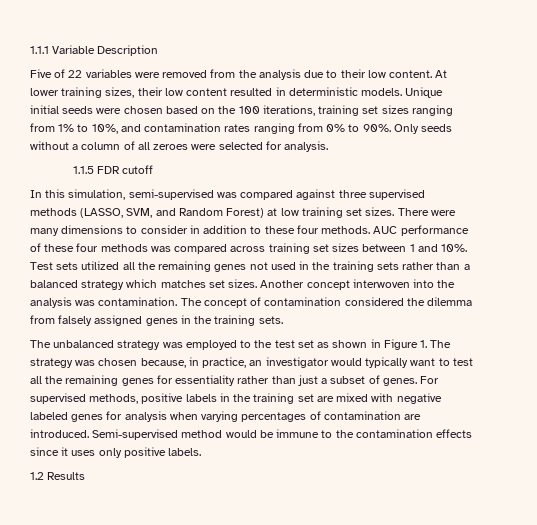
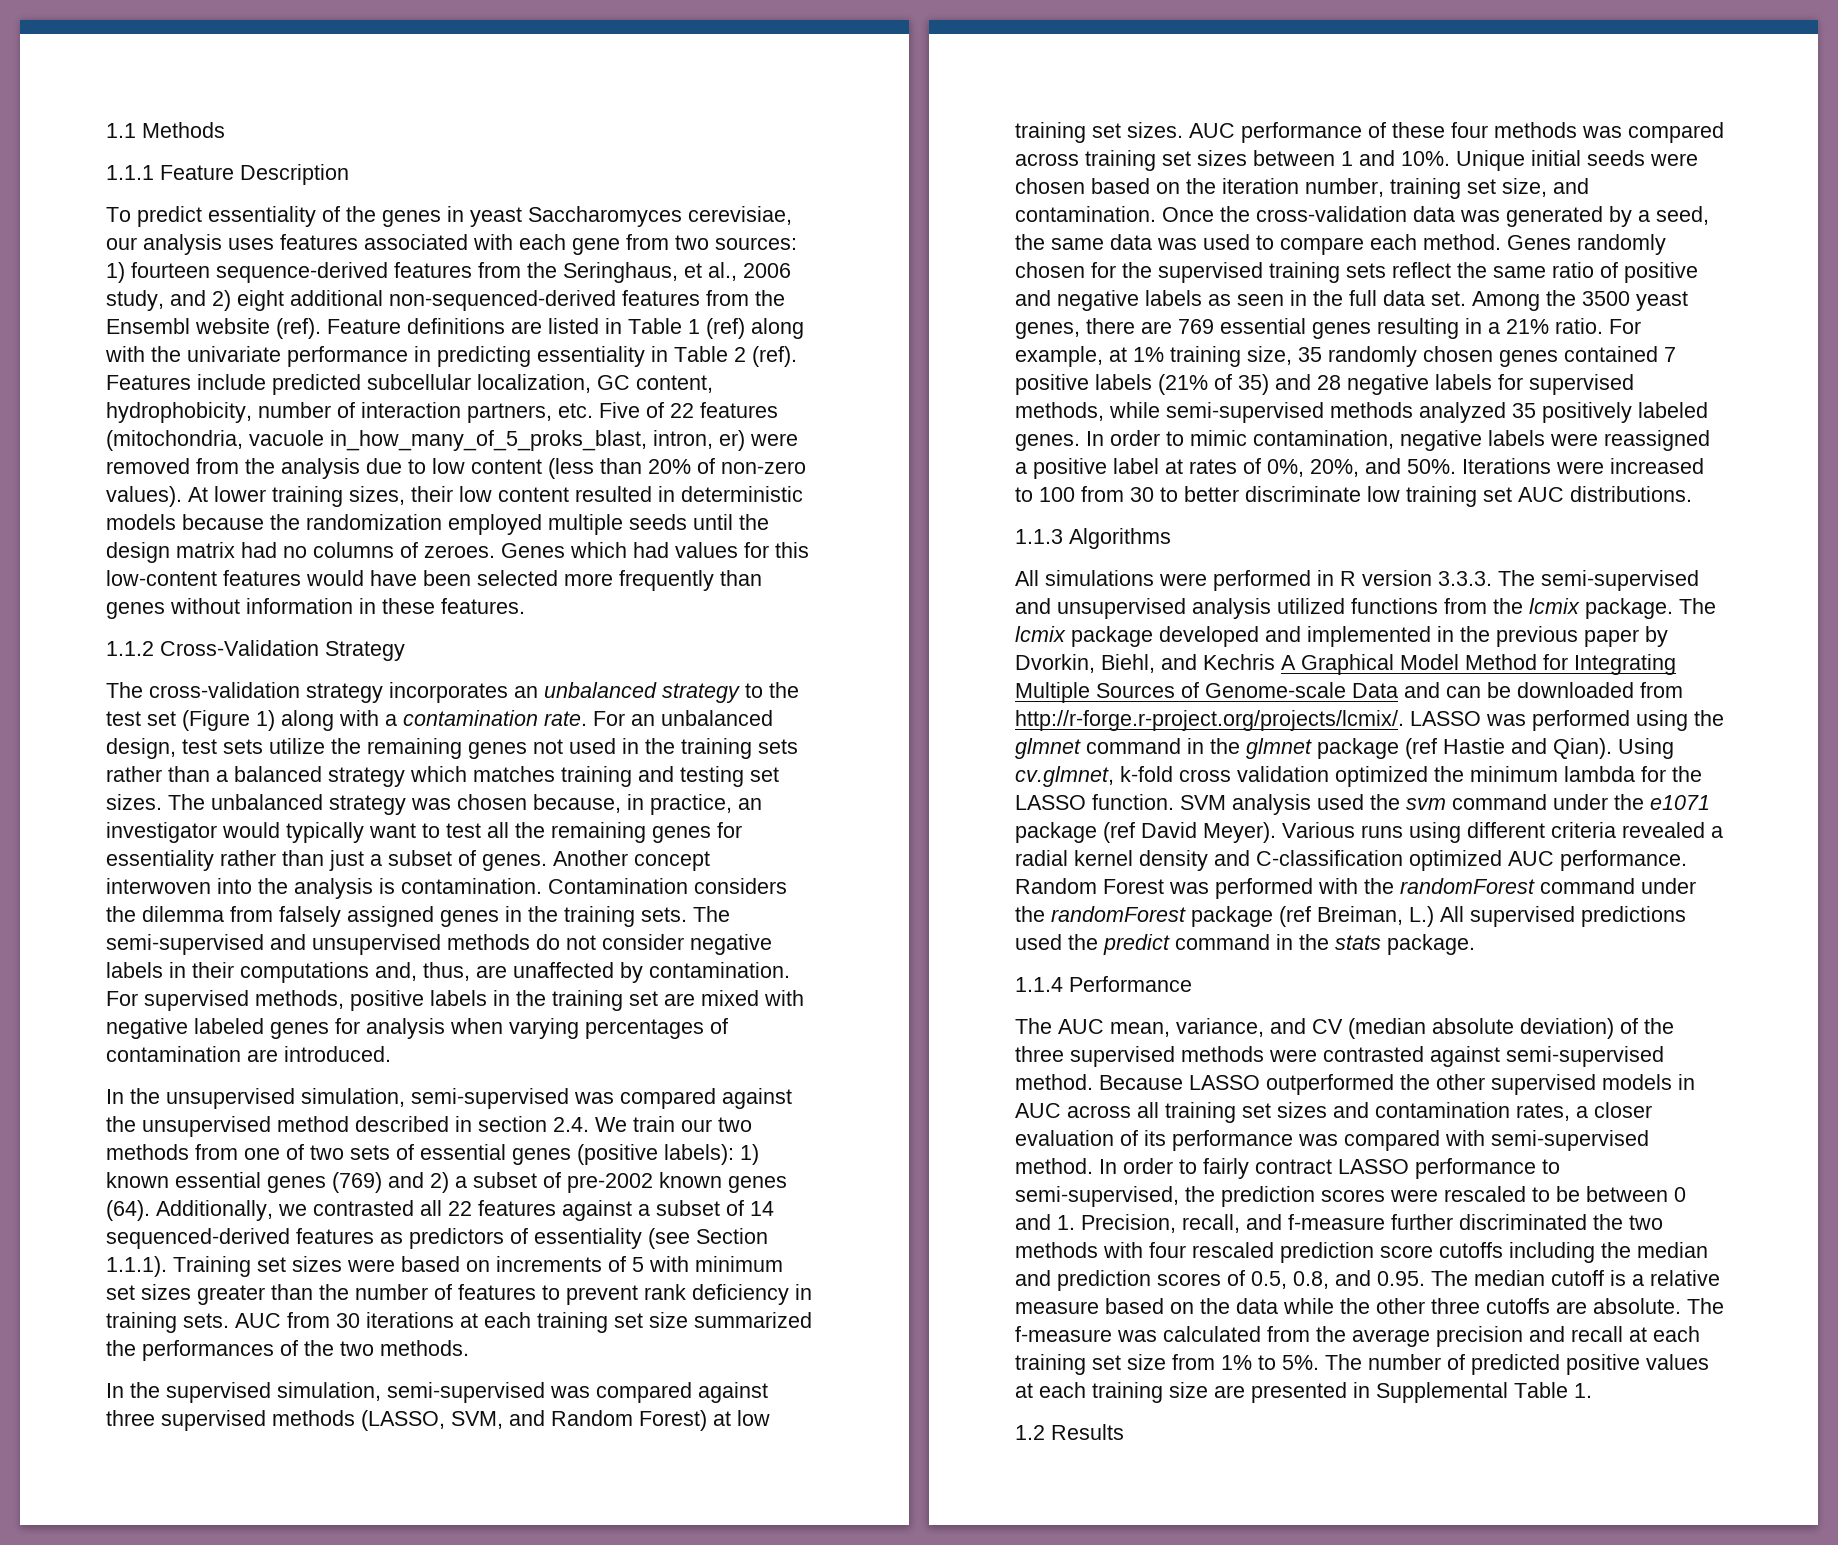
- 1.1.1 Variable Description
- Five of 22 variables were removed from the analysis due to their low content.
+ 1.1 Methods
+ 1.1.1 Feature Description
+ To predict essentiality of the genes in yeast Saccharomyces cerevisiae, our analysis uses features associated with each gene from two sources: 1) fourteen sequence-derived features from the Seringhaus, et al., 2006 study, and 2) eight additional non-sequenced-derived features from the Ensembl website (ref). Feature definitions are listed in Table 1 (ref) along with the univariate performance in predicting essentiality in Table 2 (ref). Features include predicted subcellular localization, GC content, hydrophobicity, number of interaction partners, etc. Five of 22 features (mitochondria, vacuole in_how_many_of_5_proks_blast, intron, er) were removed from the analysis due to low content (less than 20% of non-zero values).
- At lower training sizes, their low content resulted in deterministic models. Unique initial seeds were chosen based on the 100 iterations, training set sizes ranging from 1% to 10%, and contamination rates ranging from 0% to 90%. Only seeds without a column of all zeroes were selected for analysis.
- 1.1.5 FDR cutoff
- In this simulation, semi-supervised was compared against three supervised methods (LASSO, SVM, and Random Forest) at low training set sizes. There were many dimensions to consider in addition to these four methods. AUC performance of these four methods was compared across training set sizes between 1 and 10%. Test sets utilized all the remaining genes not used in the training sets rather than a balanced strategy which matches set sizes. Another concept interwoven into the analysis was contamination. The concept of contamination considered the dilemma from falsely assigned genes in the training sets.
- The unbalanced strategy was employed to the test set as shown in Figure 1. The strategy was chosen because, in practice, an investigator would typically want to test all the remaining genes for essentiality rather than just a subset of genes.
+ At lower training sizes, their low content resulted in deterministic models because the randomization employed multiple seeds until the design matrix had no columns of zeroes. Genes which had values for this low-content features would have been selected more frequently than genes without information in these features.
+ 1.1.2 Cross-Validation Strategy
+ The cross-validation strategy incorporates an unbalanced strategy to the test set (Figure 1) along with a contamination rate. For an unbalanced design, test sets utilize the remaining genes not used in the training sets rather than a balanced strategy which matches training and testing set sizes. The unbalanced strategy was chosen because, in practice, an investigator would typically want to test all the remaining genes for essentiality rather than just a subset of genes.
+ Another concept interwoven into the analysis is contamination. Contamination considers the dilemma from falsely assigned genes in the training sets. The semi-supervised and unsupervised methods do not consider negative labels in their computations and, thus, are unaffected by contamination.
- For supervised methods, positive labels in the training set are mixed with negative labeled genes for analysis when varying percentages of contamination are introduced. Semi-supervised method would be immune to the contamination effects since it uses only positive labels.
+ For supervised methods, positive labels in the training set are mixed with negative labeled genes for analysis when varying percentages of contamination are introduced.
+ In the unsupervised simulation, semi-supervised was compared against the unsupervised method described in section 2.4. We train our two methods from one of two sets of essential genes (positive labels): 1) known essential genes (769) and 2) a subset of pre-2002 known genes (64). Additionally, we contrasted all 22 features against a subset of 14 sequenced-derived features as predictors of essentiality (see Section 1.1.1). Training set sizes were based on increments of 5 with minimum set sizes greater than the number of features to prevent rank deficiency in training sets. AUC from 30 iterations at each training set size summarized the performances of the two methods.
+ In the supervised simulation, semi-supervised was compared against three supervised methods (LASSO, SVM, and Random Forest) at low training set sizes. AUC performance of these four methods was compared across training set sizes between 1 and 10%. Unique initial seeds were chosen based on the iteration number, training set size, and contamination. Once the cross-validation data was generated by a seed, the same data was used to compare each method. Genes randomly chosen for the supervised training sets reflect the same ratio of positive and negative labels as seen in the full data set. Among the 3500 yeast genes, there are 769 essential genes resulting in a 21% ratio. For example, at 1% training size, 35 randomly chosen genes contained 7 positive labels (21% of 35) and 28 negative labels for supervised methods, while semi-supervised methods analyzed 35 positively labeled genes. In order to mimic contamination, negative labels were reassigned a positive label at rates of 0%, 20%, and 50%. Iterations were increased to 100 from 30 to better discriminate low training set AUC distributions.
+ 1.1.3 Algorithms
+ All simulations were performed in R version 3.3.3. The semi-supervised and unsupervised analysis utilized functions from the lcmix package. The lcmix package developed and implemented in the previous paper by Dvorkin, Biehl, and Kechris A Graphical Model Method for Integrating Multiple Sources of Genome-scale Data and can be downloaded from http://r-forge.r-project.org/projects/lcmix/. LASSO was performed using the glmnet command in the glmnet package (ref Hastie and Qian). Using cv.glmnet, k-fold cross validation optimized the minimum lambda for the LASSO function. SVM analysis used the svm command under the e1071 package (ref David Meyer). Various runs using different criteria revealed a radial kernel density and C-classification optimized AUC performance. Random Forest was performed with the randomForest command under the randomForest package (ref Breiman, L.) All supervised predictions used the predict command in the stats package.
+ 1.1.4 Performance
+ The AUC mean, variance, and CV (median absolute deviation) of the three supervised methods were contrasted against semi-supervised method. Because LASSO outperformed the other supervised models in AUC across all training set sizes and contamination rates, a closer evaluation of its performance was compared with semi-supervised method. In order to fairly contract LASSO performance to semi-supervised, the prediction scores were rescaled to be between 0 and 1. Precision, recall, and f-measure further discriminated the two methods with four rescaled prediction score cutoffs including the median and prediction scores of 0.5, 0.8, and 0.95. The median cutoff is a relative measure based on the data while the other three cutoffs are absolute. The f-measure was calculated from the average precision and recall at each training set size from 1% to 5%. The number of predicted positive values at each training size are presented in Supplemental Table 1.

